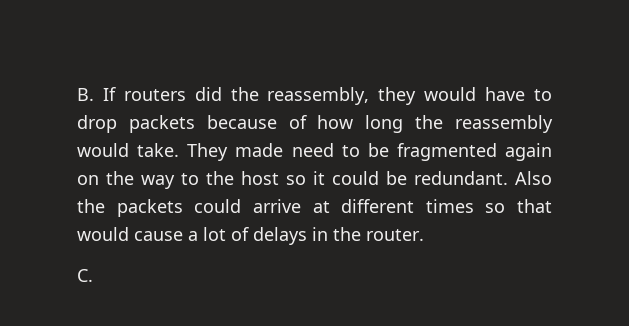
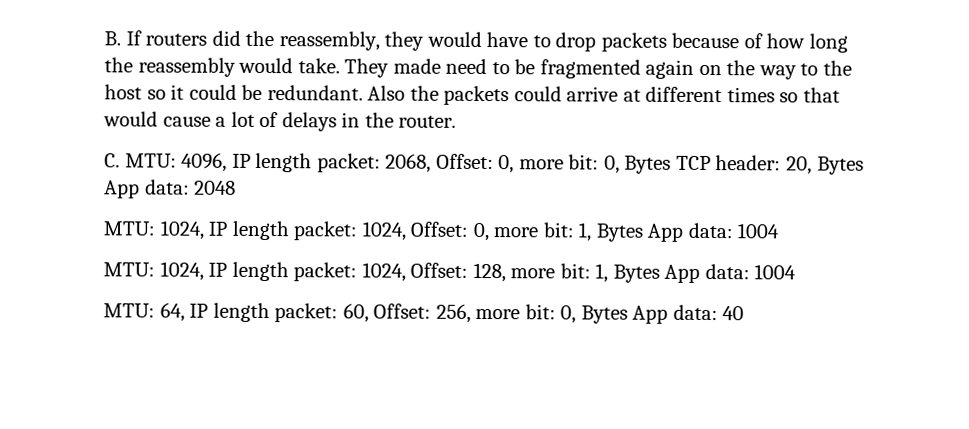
- C.
+ C. MTU: 4096, IP length packet: 2068, Offset: 0, more bit: 0, Bytes TCP header: 20, Bytes App data: 2048
+ MTU: 1024, IP length packet: 1024, Offset: 0, more bit: 1, Bytes App data: 1004
+ MTU: 1024, IP length packet: 1024, Offset: 128, more bit: 1, Bytes App data: 1004
+ MTU: 64, IP length packet: 60, Offset: 256, more bit: 0, Bytes App data: 40

